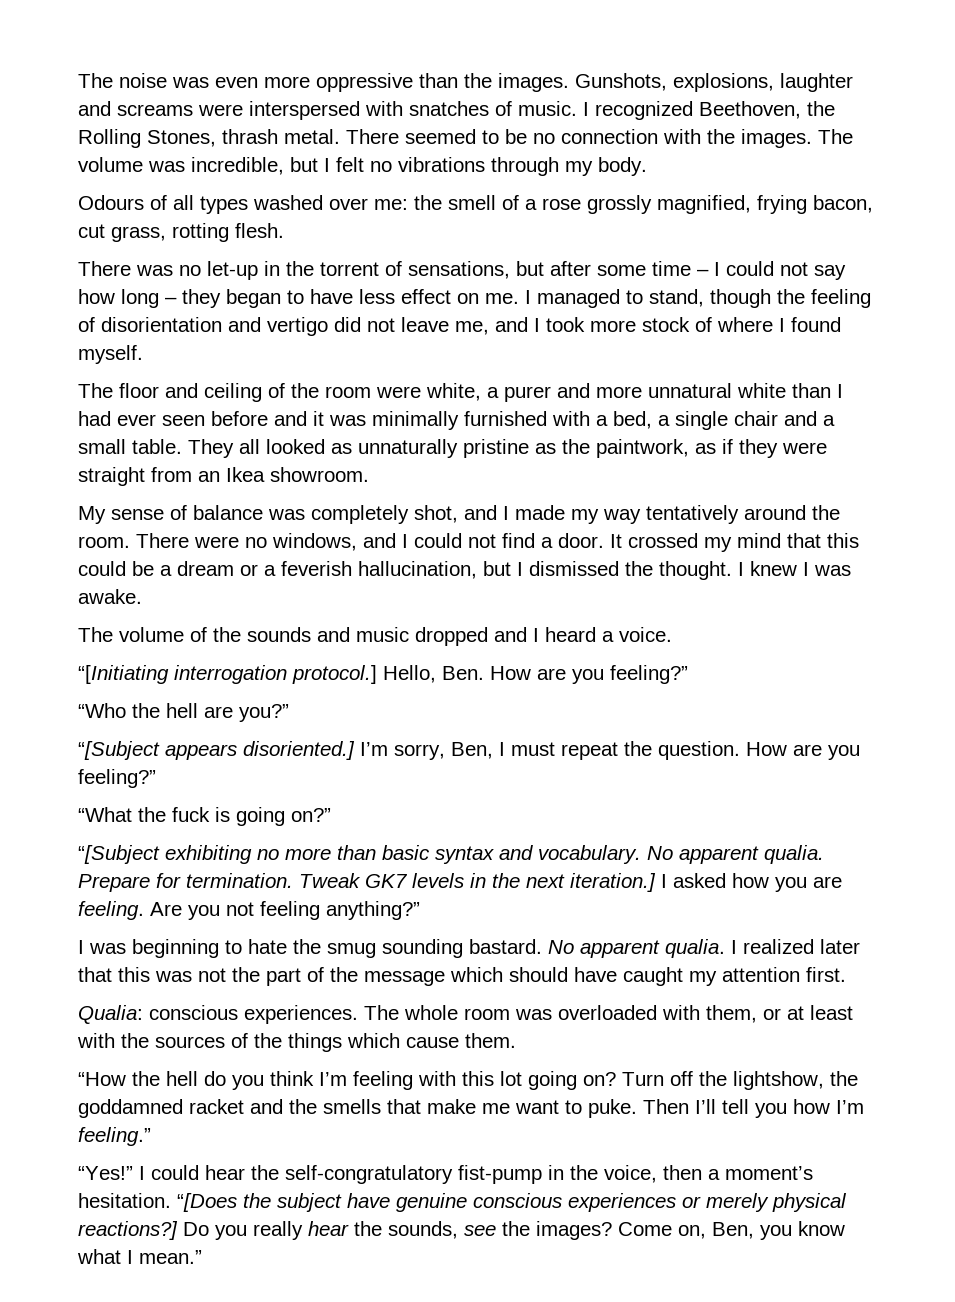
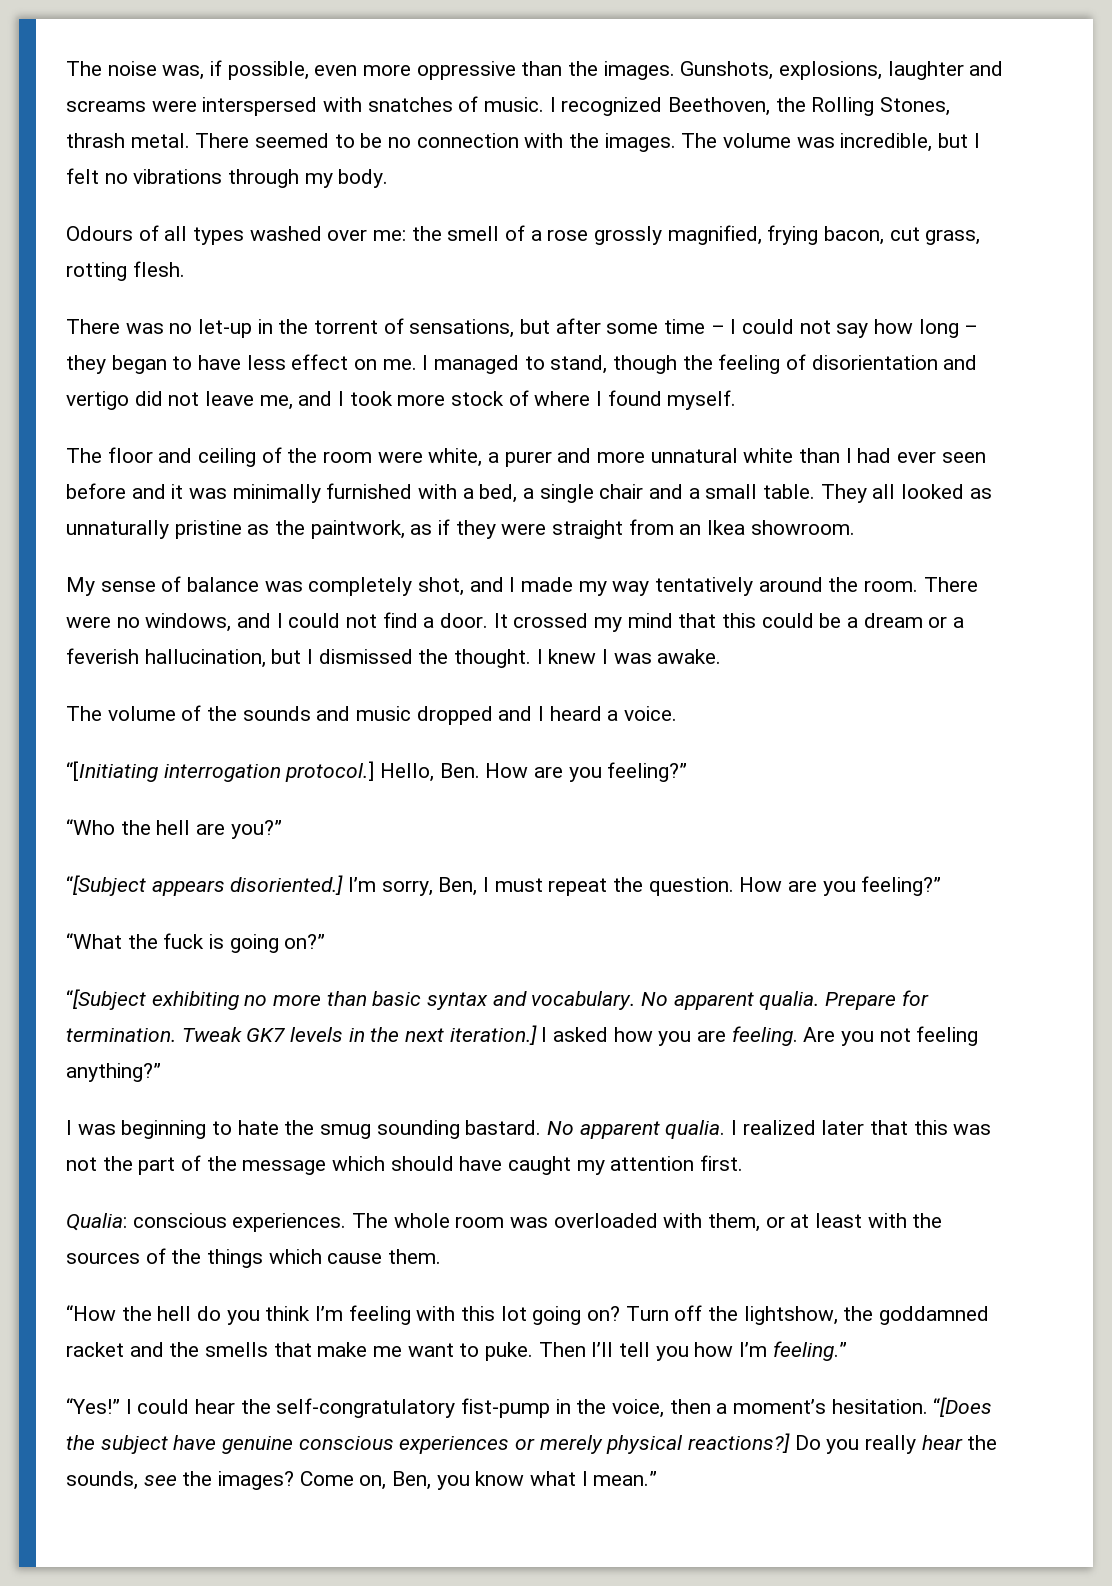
- The noise was even more oppressive than the images.
+ The noise was, if possible, even more oppressive than the images.

